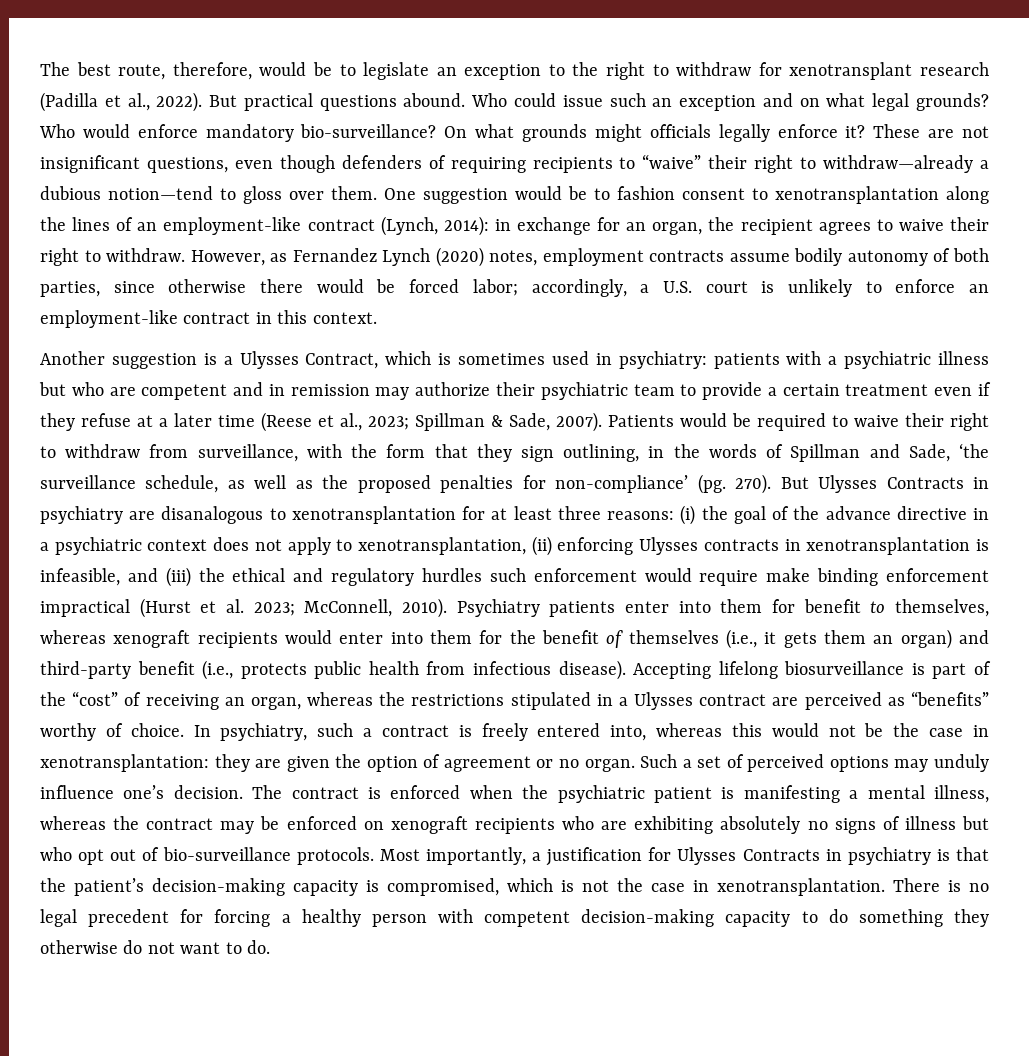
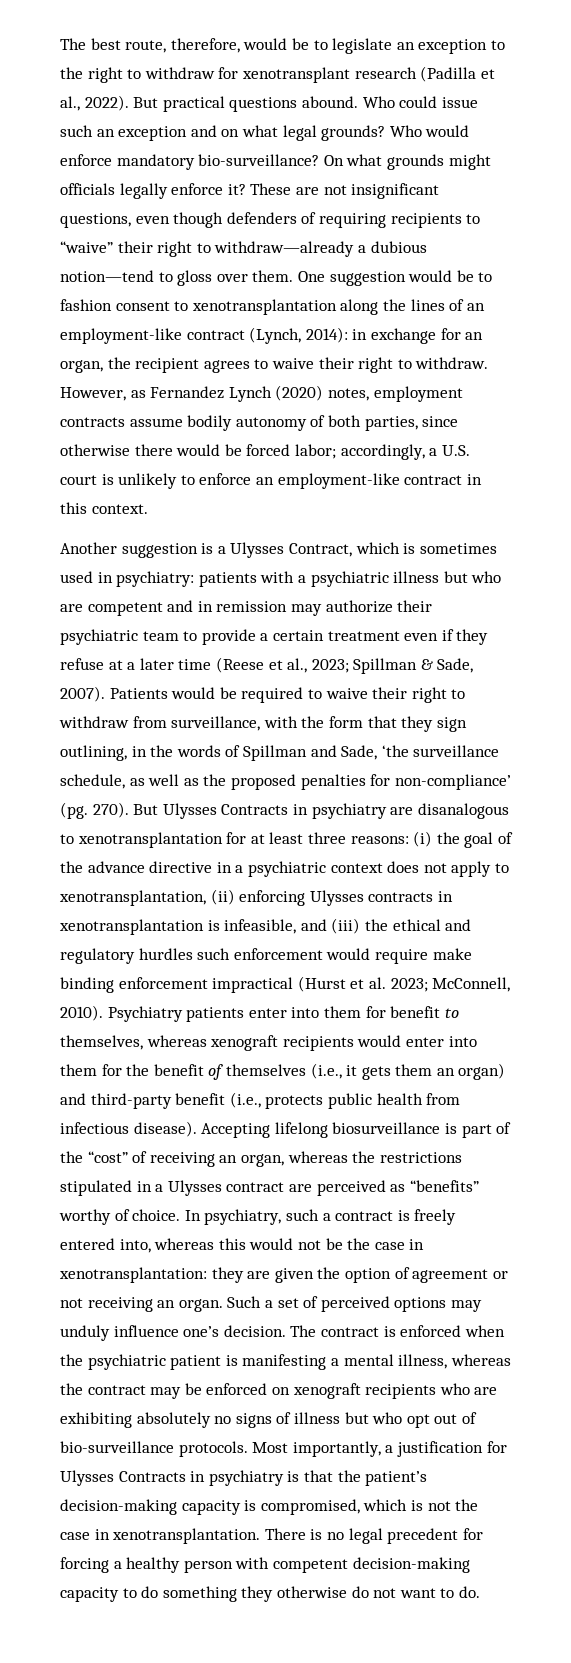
- In psychiatry, such a contract is freely entered into, whereas this would not be the case in xenotransplantation: they are given the option of agreement or no organ.
+ In psychiatry, such a contract is freely entered into, whereas this would not be the case in xenotransplantation: they are given the option of agreement or not receiving an organ.

